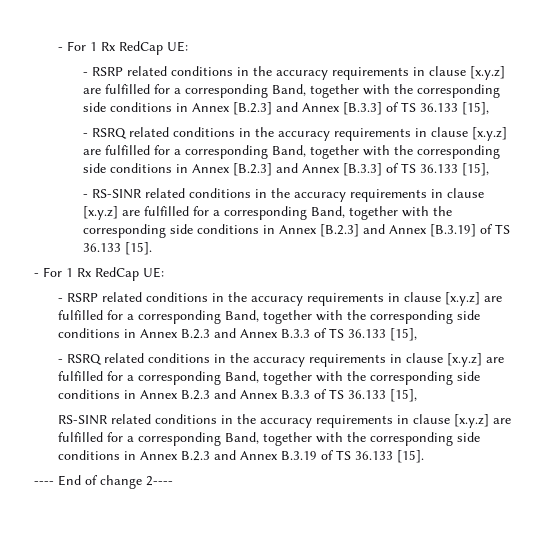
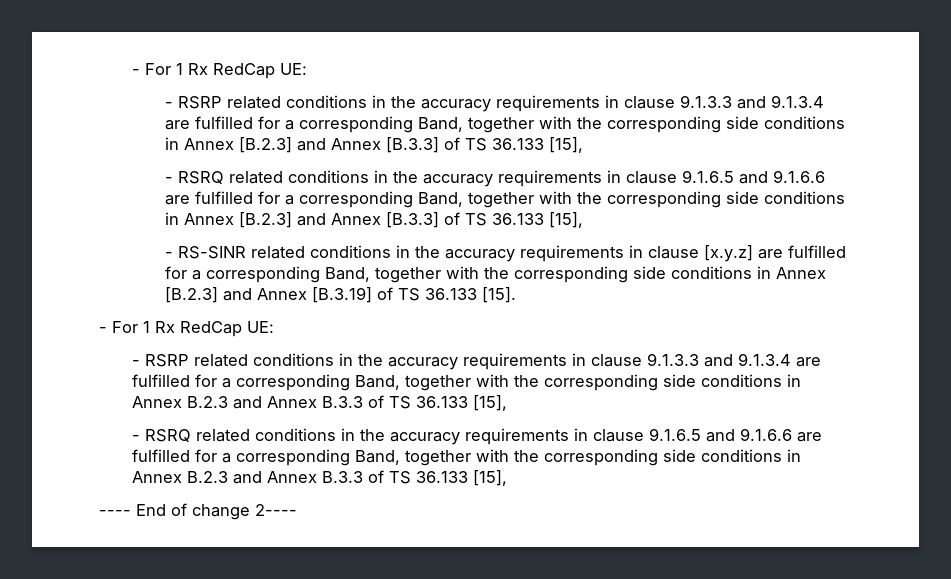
- - RSRP related conditions in the accuracy requirements in clause [x.y.z] are fulfilled for a corresponding Band, together with the corresponding side conditions in Annex [B.2.3] and Annex [B.3.3] of TS 36.133 [15],
+ - RSRP related conditions in the accuracy requirements in clause 9.1.3.3 and 9.1.3.4 are fulfilled for a corresponding Band, together with the corresponding side conditions in Annex [B.2.3] and Annex [B.3.3] of TS 36.133 [15],
- - RSRQ related conditions in the accuracy requirements in clause [x.y.z] are fulfilled for a corresponding Band, together with the corresponding side conditions in Annex [B.2.3] and Annex [B.3.3] of TS 36.133 [15],
+ - RSRQ related conditions in the accuracy requirements in clause 9.1.6.5 and 9.1.6.6 are fulfilled for a corresponding Band, together with the corresponding side conditions in Annex [B.2.3] and Annex [B.3.3] of TS 36.133 [15],
- - RSRP related conditions in the accuracy requirements in clause [x.y.z] are fulfilled for a corresponding Band, together with the corresponding side conditions in Annex B.2.3 and Annex B.3.3 of TS 36.133 [15],
+ - RSRP related conditions in the accuracy requirements in clause 9.1.3.3 and 9.1.3.4 are fulfilled for a corresponding Band, together with the corresponding side conditions in Annex B.2.3 and Annex B.3.3 of TS 36.133 [15],
- - RSRQ related conditions in the accuracy requirements in clause [x.y.z] are fulfilled for a corresponding Band, together with the corresponding side conditions in Annex B.2.3 and Annex B.3.3 of TS 36.133 [15],
+ - RSRQ related conditions in the accuracy requirements in clause 9.1.6.5 and 9.1.6.6 are fulfilled for a corresponding Band, together with the corresponding side conditions in Annex B.2.3 and Annex B.3.3 of TS 36.133 [15],
- RS-SINR related conditions in the accuracy requirements in clause [x.y.z] are fulfilled for a corresponding Band, together with the corresponding side conditions in Annex B.2.3 and Annex B.3.19 of TS 36.133 [15].

